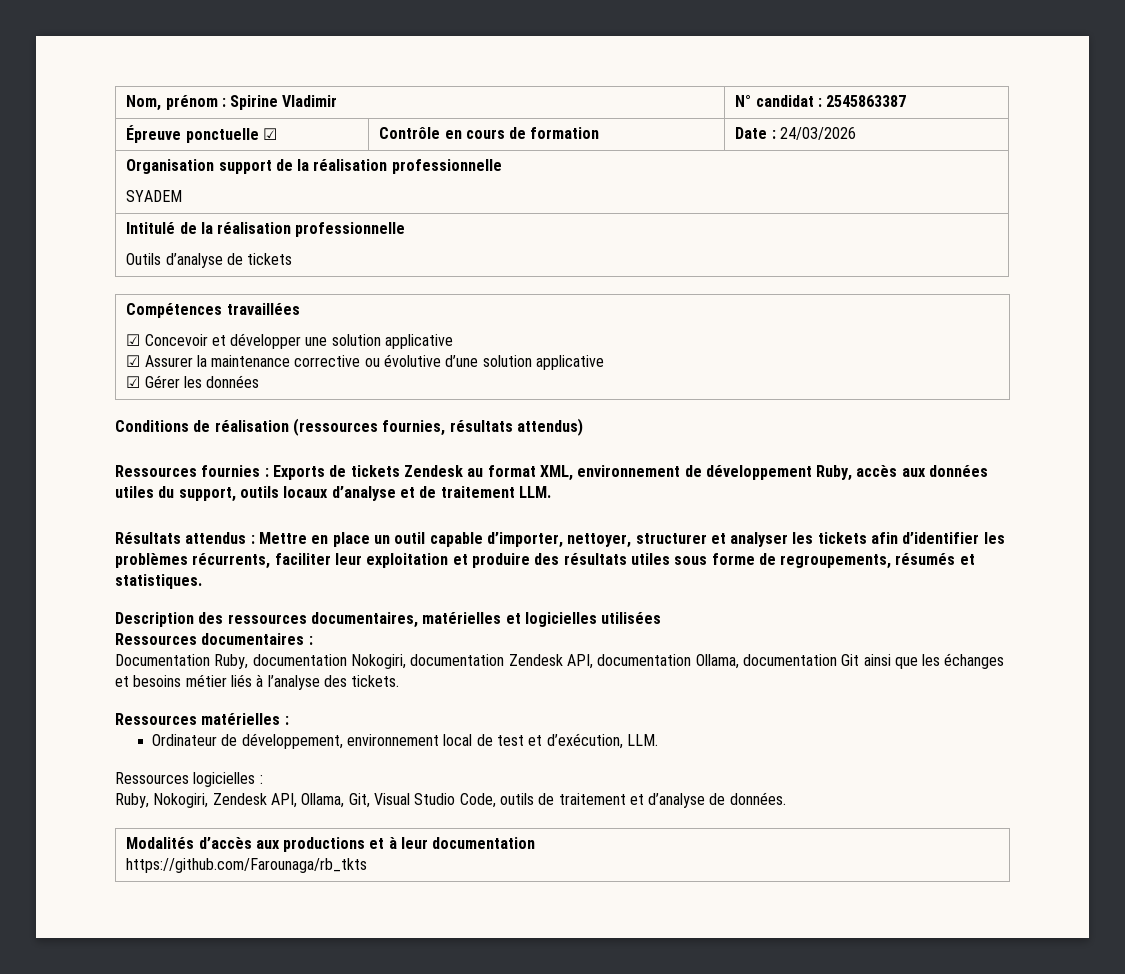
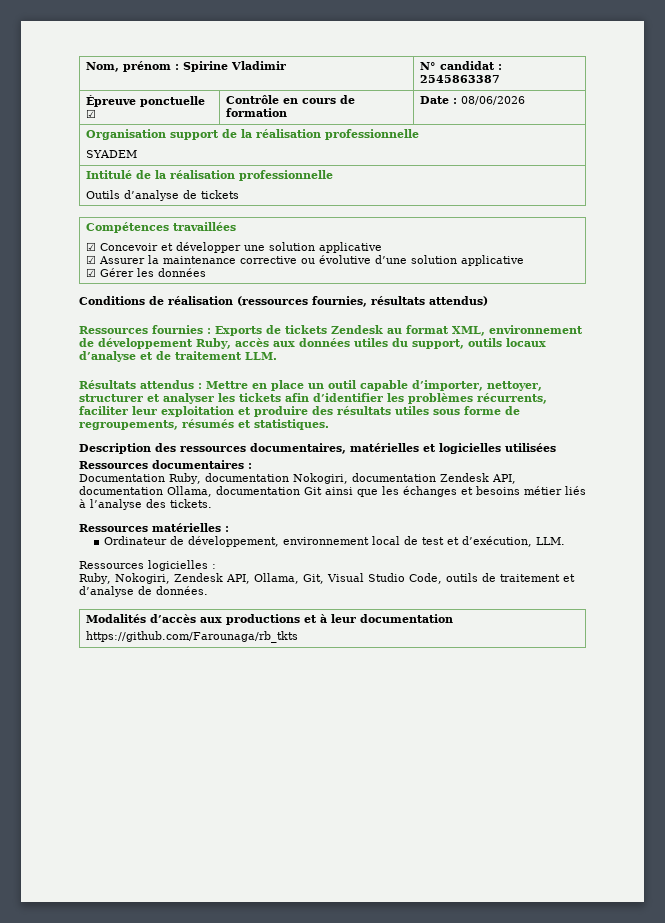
- Épreuve ponctuelle ☑ | Contrôle en cours de formation | Date : 24/03/2026
+ Épreuve ponctuelle ☑ | Contrôle en cours de formation | Date : 08/06/2026

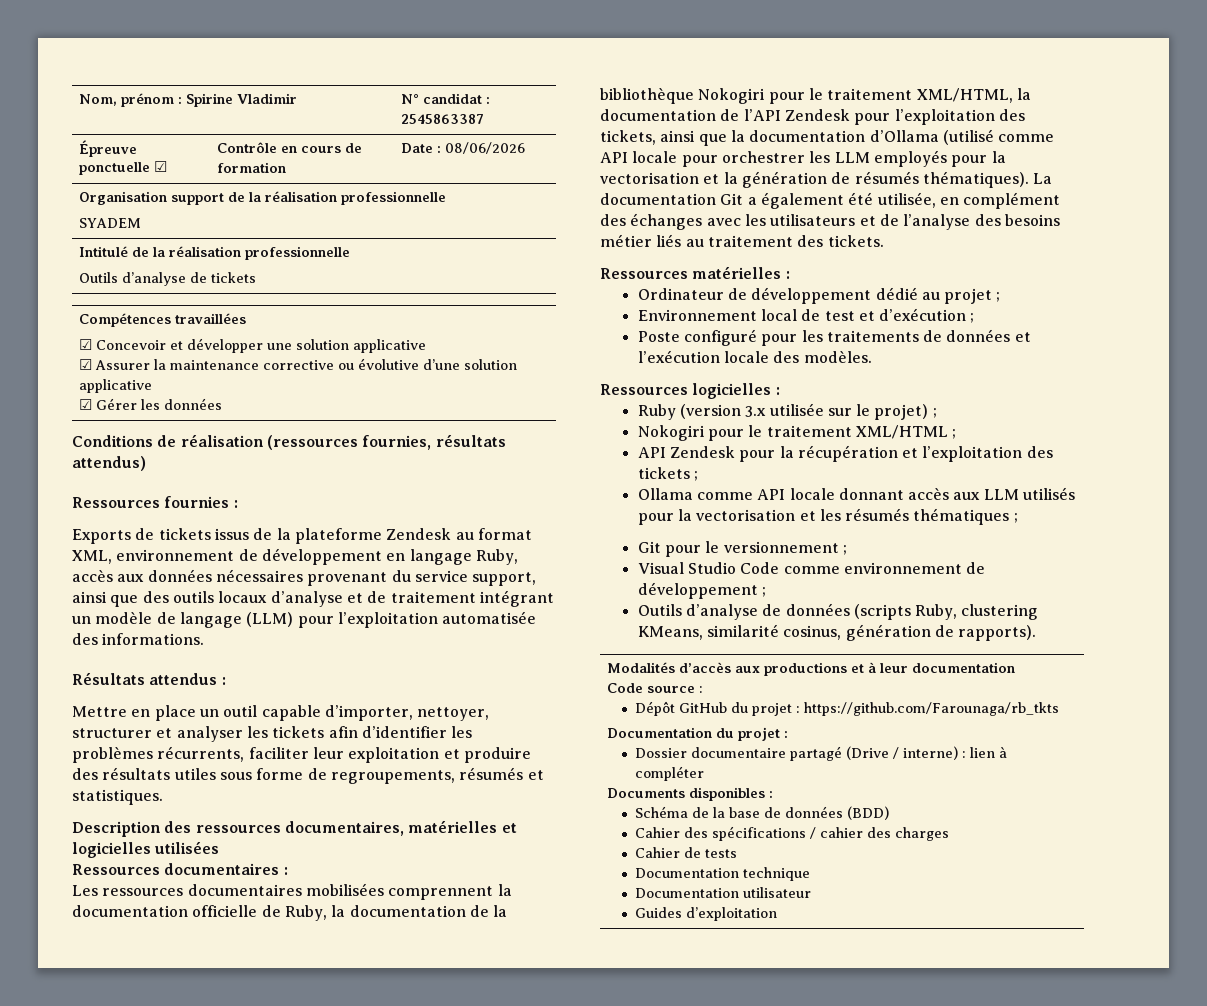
- Ressources fournies : Exports de tickets Zendesk au format XML, environnement de développement Ruby, accès aux données utiles du support, outils locaux d’analyse et de traitement LLM.
+ Ressources fournies :
+ Exports de tickets issus de la plateforme Zendesk au format XML, environnement de développement en langage Ruby, accès aux données nécessaires provenant du service support, ainsi que des outils locaux d’analyse et de traitement intégrant un modèle de langage (LLM) pour l’exploitation automatisée des informations.
- Résultats attendus : Mettre en place un outil capable d’importer, nettoyer, structurer et analyser les tickets afin d’identifier les problèmes récurrents, faciliter leur exploitation et produire des résultats utiles sous forme de regroupements, résumés et statistiques.
+ Résultats attendus :
+ Mettre en place un outil capable d’importer, nettoyer, structurer et analyser les tickets afin d’identifier les problèmes récurrents, faciliter leur exploitation et produire des résultats utiles sous forme de regroupements, résumés et statistiques.
- Documentation Ruby, documentation Nokogiri, documentation Zendesk API, documentation Ollama, documentation Git ainsi que les échanges et besoins métier liés à l’analyse des tickets.
+ Les ressources documentaires mobilisées comprennent la documentation officielle de Ruby, la documentation de la bibliothèque Nokogiri pour le traitement XML/HTML, la documentation de l’API Zendesk pour l’exploitation des tickets, ainsi que la documentation d’Ollama (utilisé comme API locale pour orchestrer les LLM employés pour la vectorisation et la génération de résumés thématiques). La documentation Git a également été utilisée, en complément des échanges avec les utilisateurs et de l’analyse des besoins métier liés au traitement des tickets.
- Ordinateur de développement, environnement local de test et d’exécution, LLM.
+ Ordinateur de développement dédié au projet ;
+ Environnement local de test et d’exécution ;
+ Poste configuré pour les traitements de données et l’exécution locale des modèles.
  Ressources logicielles :
- Ruby, Nokogiri, Zendesk API, Ollama, Git, Visual Studio Code, outils de traitement et d’analyse de données.
+ Ruby (version 3.x utilisée sur le projet) ;
+ Nokogiri pour le traitement XML/HTML ;
+ API Zendesk pour la récupération et l’exploitation des tickets ;
+ Ollama comme API locale donnant accès aux LLM utilisés pour la vectorisation et les résumés thématiques ;
+ Git pour le versionnement ;
+ Visual Studio Code comme environnement de développement ;
+ Outils d’analyse de données (scripts Ruby, clustering KMeans, similarité cosinus, génération de rapports).
- https://github.com/Farounaga/rb_tkts
+ Code source :
+ Dépôt GitHub du projet : https://github.com/Farounaga/rb_tkts
+ Documentation du projet :
+ Dossier documentaire partagé (Drive / interne) : lien à compléter
+ Documents disponibles :
+ Schéma de la base de données (BDD)
+ Cahier des spécifications / cahier des charges
+ Cahier de tests
+ Documentation technique
+ Documentation utilisateur
+ Guides d’exploitation

